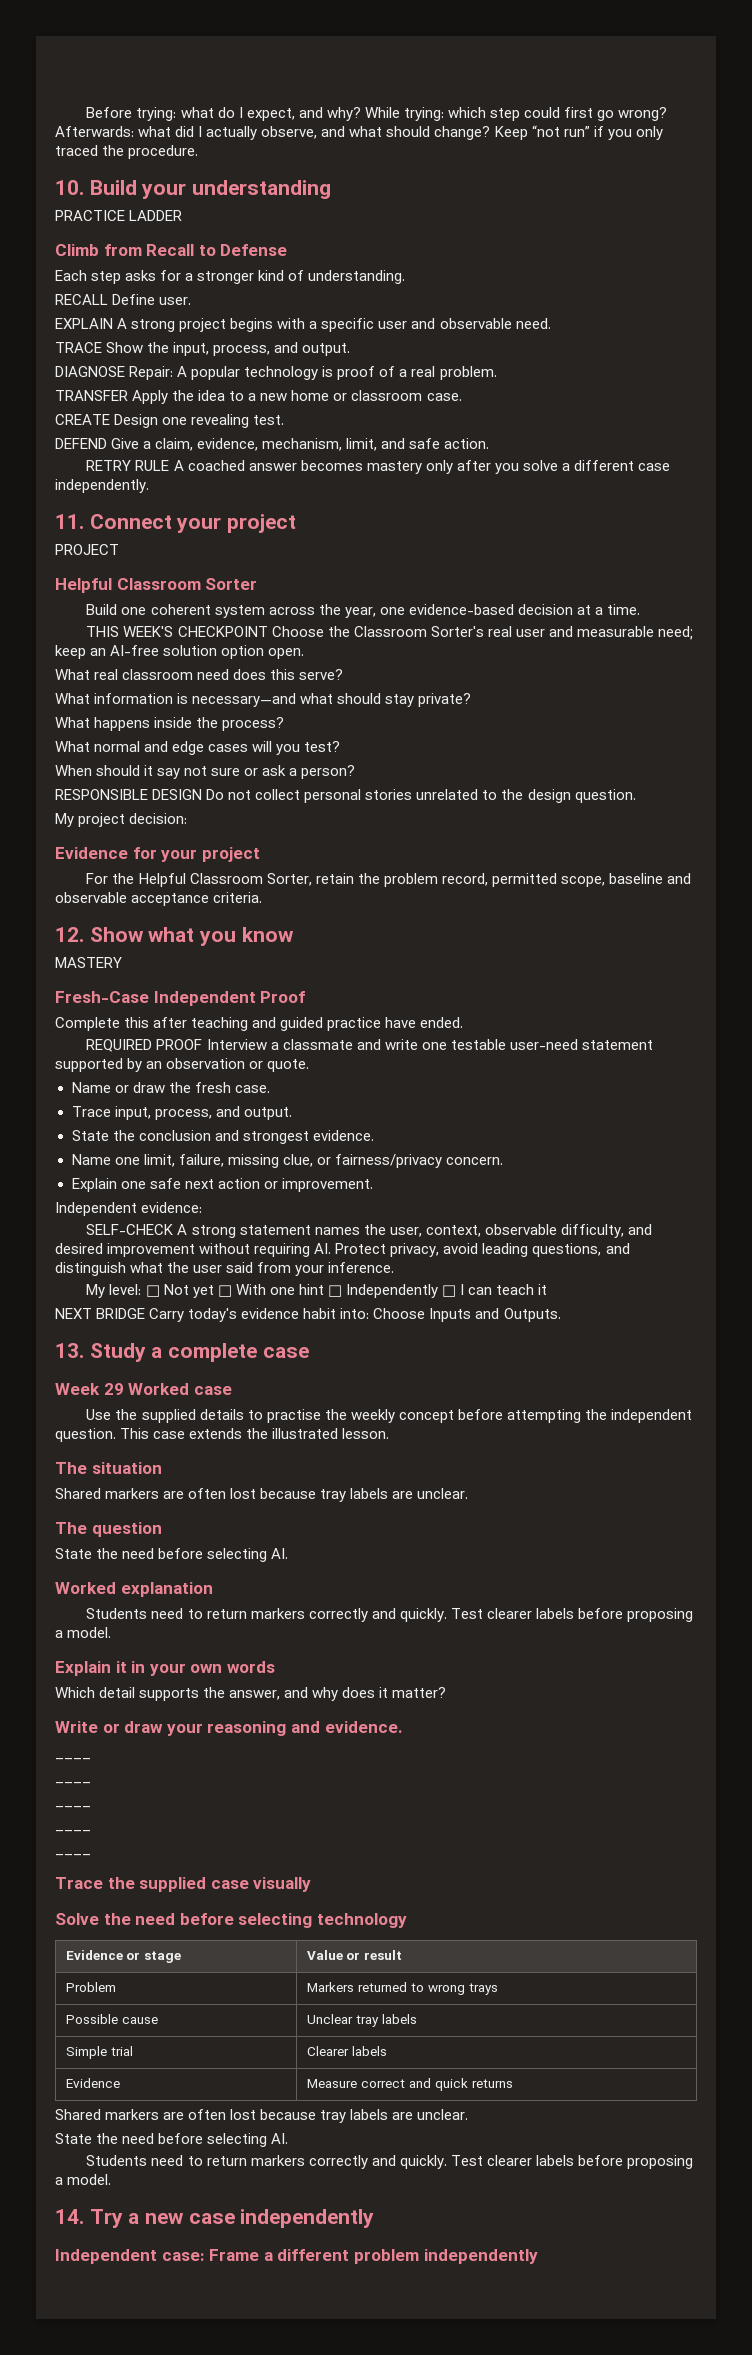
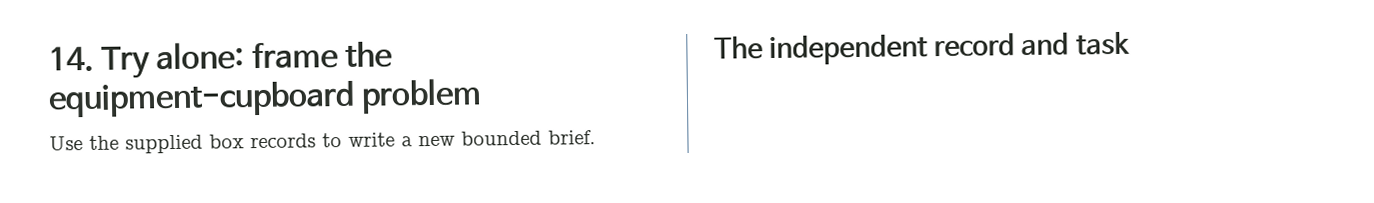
- Before trying: what do I expect, and why? While trying: which step could first go wrong? Afterwards: what did I actually observe, and what should change? Keep “not run” if you only traced the procedure.
- 10. Build your understanding
- PRACTICE LADDER
- Climb from Recall to Defense
- Each step asks for a stronger kind of understanding.
- RECALL Define user.
- EXPLAIN A strong project begins with a specific user and observable need.
- TRACE Show the input, process, and output.
- DIAGNOSE Repair: A popular technology is proof of a real problem.
- TRANSFER Apply the idea to a new home or classroom case.
- CREATE Design one revealing test.
- DEFEND Give a claim, evidence, mechanism, limit, and safe action.
- RETRY RULE A coached answer becomes mastery only after you solve a different case independently.
- 11. Connect your project
- PROJECT
- Helpful Classroom Sorter
- Build one coherent system across the year, one evidence-based decision at a time.
- THIS WEEK'S CHECKPOINT Choose the Classroom Sorter's real user and measurable need; keep an AI-free solution option open.
- What real classroom need does this serve?
- What information is necessary—and what should stay private?
- What happens inside the process?
- What normal and edge cases will you test?
- When should it say not sure or ask a person?
- RESPONSIBLE DESIGN Do not collect personal stories unrelated to the design question.
- My project decision:
- Evidence for your project
- For the Helpful Classroom Sorter, retain the problem record, permitted scope, baseline and observable acceptance criteria.
- 12. Show what you know
- MASTERY
- Fresh-Case Independent Proof
- Complete this after teaching and guided practice have ended.
- REQUIRED PROOF Interview a classmate and write one testable user-need statement supported by an observation or quote.
- Name or draw the fresh case.
- Trace input, process, and output.
- State the conclusion and strongest evidence.
- Name one limit, failure, missing clue, or fairness/privacy concern.
- Explain one safe next action or improvement.
- Independent evidence:
- SELF-CHECK A strong statement names the user, context, observable difficulty, and desired improvement without requiring AI. Protect privacy, avoid leading questions, and distinguish what the user said from your inference.
- My level: □ Not yet □ With one hint □ Independently □ I can teach it
- NEXT BRIDGE Carry today's evidence habit into: Choose Inputs and Outputs.
- 13. Study a complete case
- Week 29 Worked case
- Use the supplied details to practise the weekly concept before attempting the independent question. This case extends the illustrated lesson.
- The situation
- Shared markers are often lost because tray labels are unclear.
- The question
- State the need before selecting AI.
- Worked explanation
- Students need to return markers correctly and quickly. Test clearer labels before proposing a model.
- Explain it in your own words
- Which detail supports the answer, and why does it matter?
- Write or draw your reasoning and evidence.
- ____
- ____
- ____
- ____
- ____
- Trace the supplied case visually
- Solve the need before selecting technology
- Evidence or stage | Value or result
- Problem | Markers returned to wrong trays
- Possible cause | Unclear tray labels
- Simple trial | Clearer labels
- Evidence | Measure correct and quick returns
- Shared markers are often lost because tray labels are unclear.
- State the need before selecting AI.
- Students need to return markers correctly and quickly. Test clearer labels before proposing a model.
- 14. Try a new case independently
- Independent case: Frame a different problem independently
+ 14. Try alone: frame the equipment-cupboard problem
+ Use the supplied box records to write a new bounded brief.
+ The independent record and task

